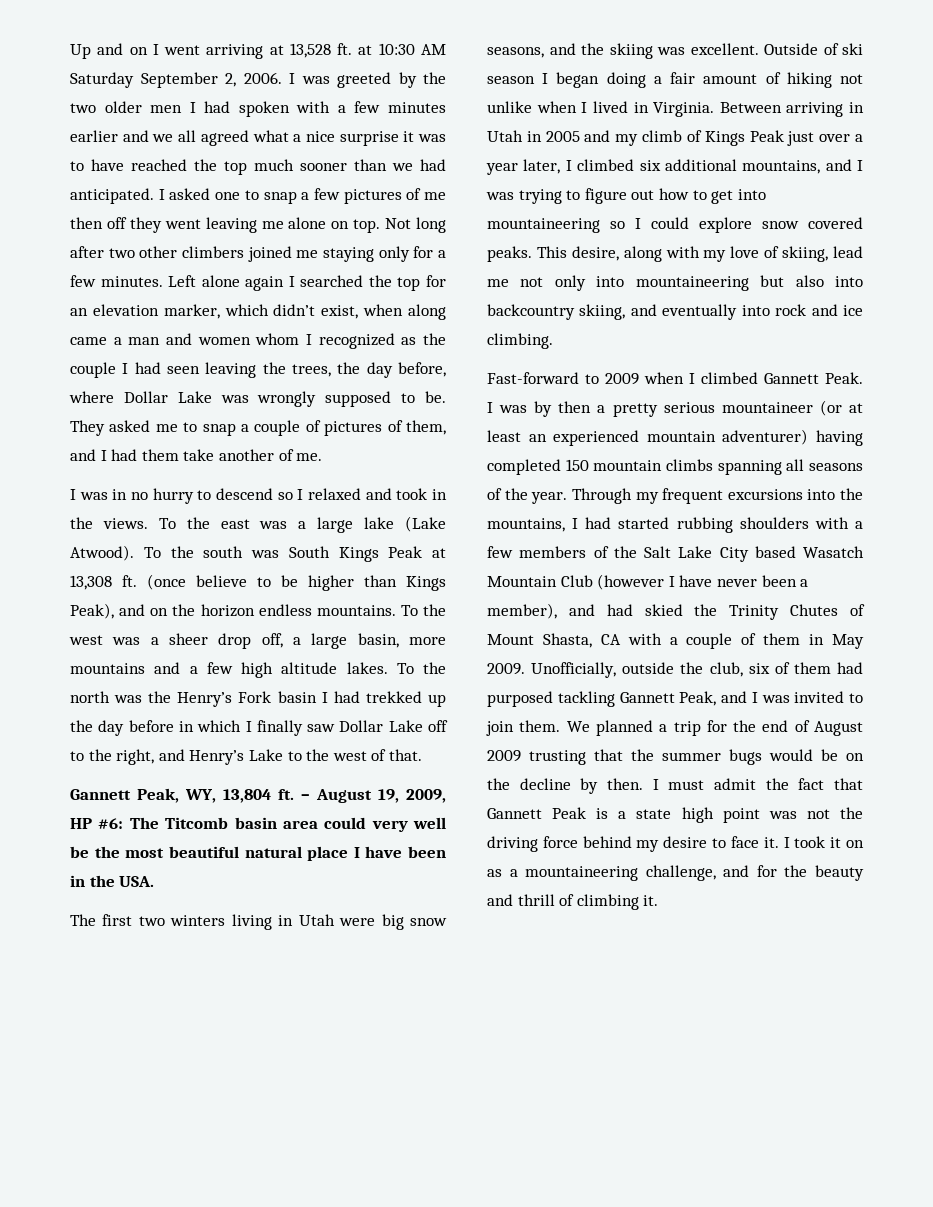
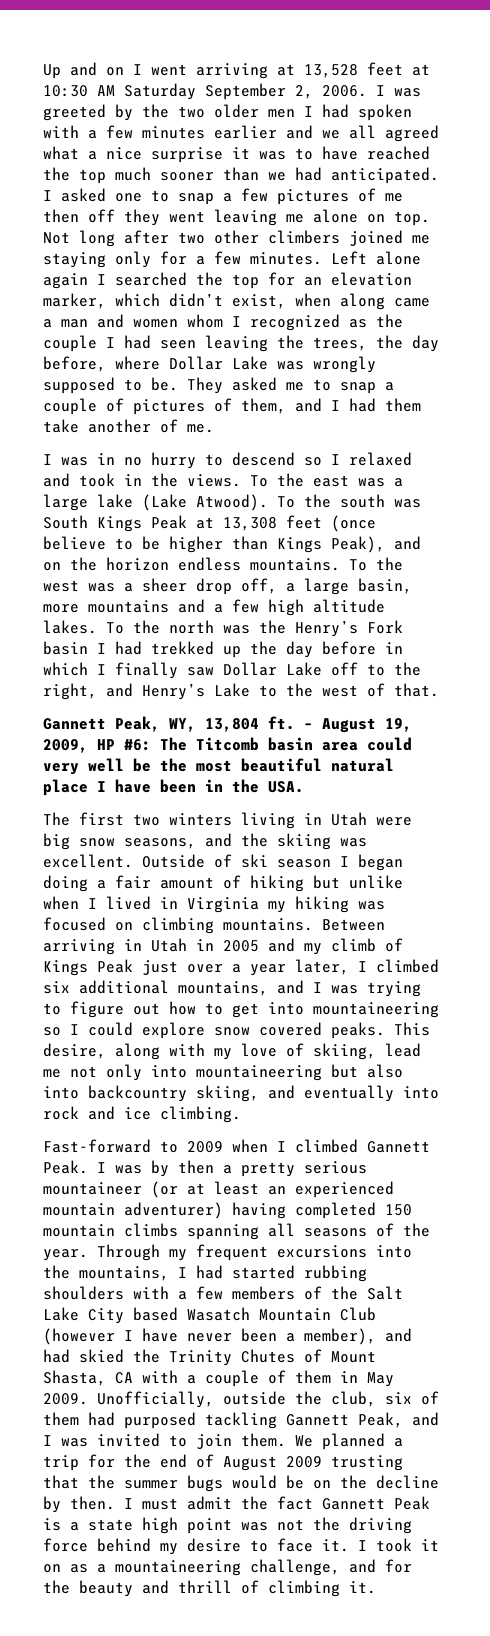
- Up and on I went arriving at 13,528 ft. at 10:30 AM Saturday September 2, 2006.
+ Up and on I went arriving at 13,528 feet at 10:30 AM Saturday September 2, 2006.
- To the south was South Kings Peak at 13,308 ft. (once believe to be higher than Kings Peak), and on the horizon endless mountains.
+ To the south was South Kings Peak at 13,308 feet (once believe to be higher than Kings Peak), and on the horizon endless mountains.
- Outside of ski season I began doing a fair amount of hiking not unlike when I lived in Virginia.
+ Outside of ski season I began doing a fair amount of hiking but unlike when I lived in Virginia my hiking was focused on climbing mountains.
- I must admit the fact that Gannett Peak is a state high point was not the driving force behind my desire to face it.
+ I must admit the fact Gannett Peak is a state high point was not the driving force behind my desire to face it.

